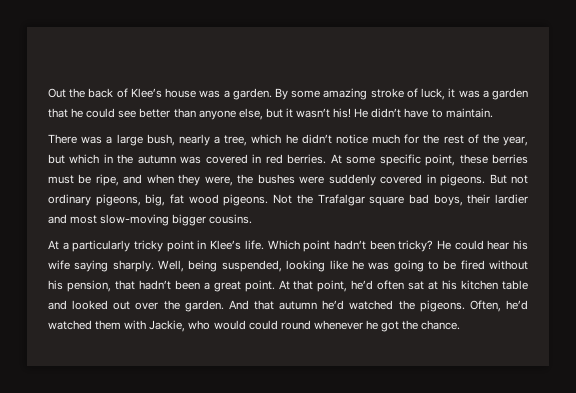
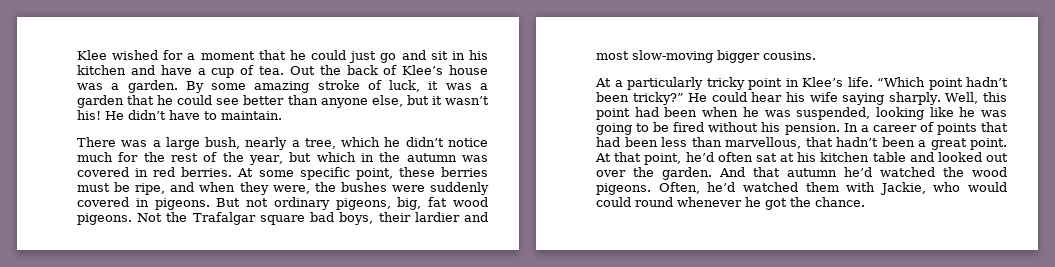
+ Klee wished for a moment that he could just go and sit in his kitchen and have a cup of tea.
- Which point hadn’t been tricky?
+ “Which point hadn’t been tricky?”
- Well, being suspended, looking like he was going to be fired without his pension, that hadn’t been a great point.
+ Well, this point had been when he was suspended, looking like he was going to be fired without his pension. In a career of points that had been less than marvellous, that hadn’t been a great point.
- And that autumn he’d watched the pigeons.
+ And that autumn he’d watched the wood pigeons.

